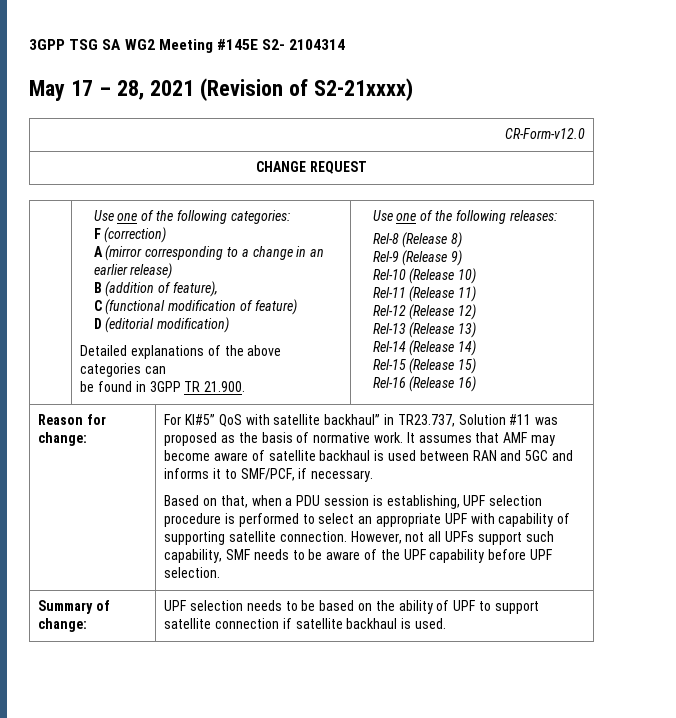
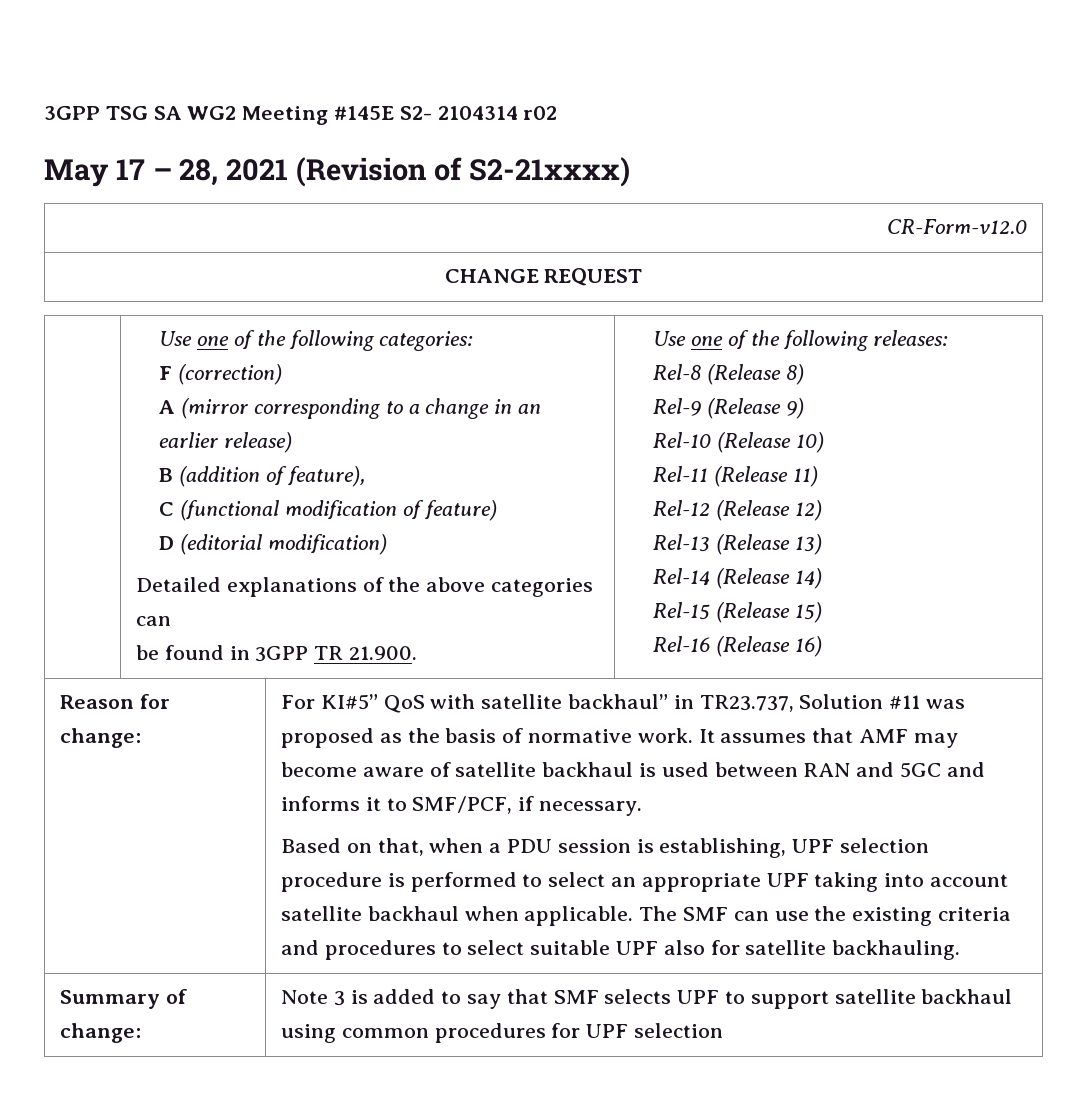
- 3GPP TSG SA WG2 Meeting #145E S2- 2104314
+ 3GPP TSG SA WG2 Meeting #145E S2- 2104314 r02
- Based on that, when a PDU session is establishing, UPF selection procedure is performed to select an appropriate UPF with capability of supporting satellite connection. However, not all UPFs support such capability, SMF needs to be aware of the UPF capability before UPF selection.
- Summary of change: | UPF selection needs to be based on the ability of UPF to support satellite connection if satellite backhaul is used.
+ Based on that, when a PDU session is establishing, UPF selection procedure is performed to select an appropriate UPF taking into account satellite backhaul when applicable. The SMF can use the existing criteria and procedures to select suitable UPF also for satellite backhauling.
+ Summary of change: | Note 3 is added to say that SMF selects UPF to support satellite backhaul using common procedures for UPF selection

